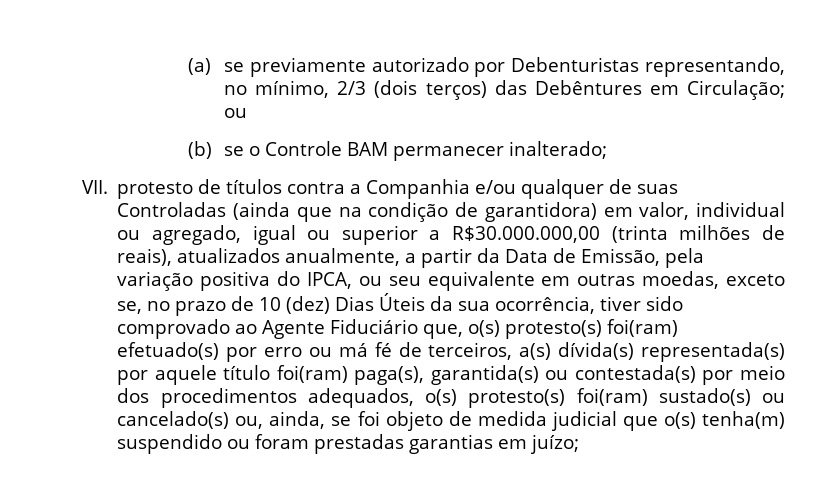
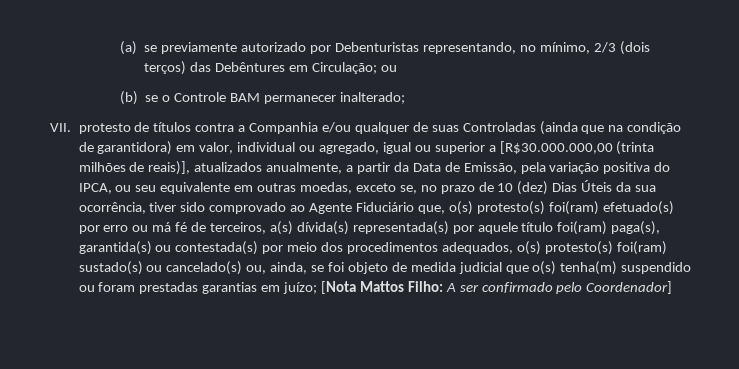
- VII. protesto de títulos contra a Companhia e/ou qualquer de suas Controladas (ainda que na condição de garantidora) em valor, individual ou agregado, igual ou superior a R$30.000.000,00 (trinta milhões de reais), atualizados anualmente, a partir da Data de Emissão, pela variação positiva do IPCA, ou seu equivalente em outras moedas, exceto se, no prazo de 10 (dez) Dias Úteis da sua ocorrência, tiver sido comprovado ao Agente Fiduciário que, o(s) protesto(s) foi(ram) efetuado(s) por erro ou má fé de terceiros, a(s) dívida(s) representada(s) por aquele título foi(ram) paga(s), garantida(s) ou contestada(s) por meio dos procedimentos adequados, o(s) protesto(s) foi(ram) sustado(s) ou cancelado(s) ou, ainda, se foi objeto de medida judicial que o(s) tenha(m) suspendido ou foram prestadas garantias em juízo;
+ VII. protesto de títulos contra a Companhia e/ou qualquer de suas Controladas (ainda que na condição de garantidora) em valor, individual ou agregado, igual ou superior a [R$30.000.000,00 (trinta milhões de reais)], atualizados anualmente, a partir da Data de Emissão, pela variação positiva do IPCA, ou seu equivalente em outras moedas, exceto se, no prazo de 10 (dez) Dias Úteis da sua ocorrência, tiver sido comprovado ao Agente Fiduciário que, o(s) protesto(s) foi(ram) efetuado(s) por erro ou má fé de terceiros, a(s) dívida(s) representada(s) por aquele título foi(ram) paga(s), garantida(s) ou contestada(s) por meio dos procedimentos adequados, o(s) protesto(s) foi(ram) sustado(s) ou cancelado(s) ou, ainda, se foi objeto de medida judicial que o(s) tenha(m) suspendido ou foram prestadas garantias em juízo;
+ [Nota Mattos Filho: A ser confirmado pelo Coordenador]

